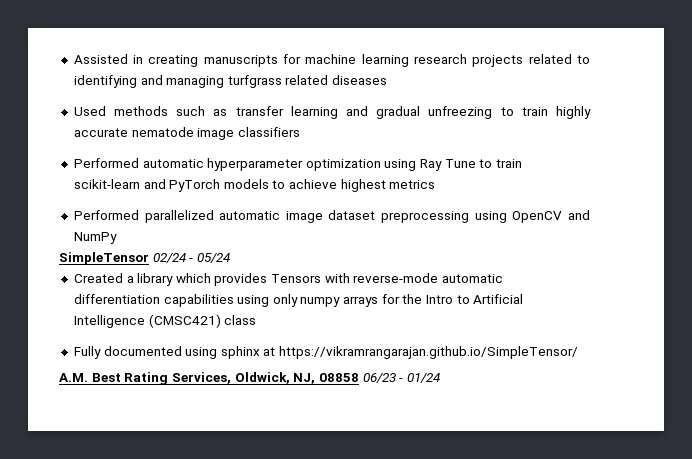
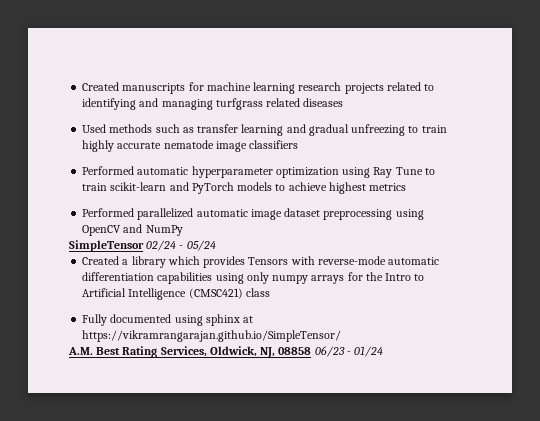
- Assisted in creating manuscripts for machine learning research projects related to identifying and managing turfgrass related diseases
+ Created manuscripts for machine learning research projects related to identifying and managing turfgrass related diseases

